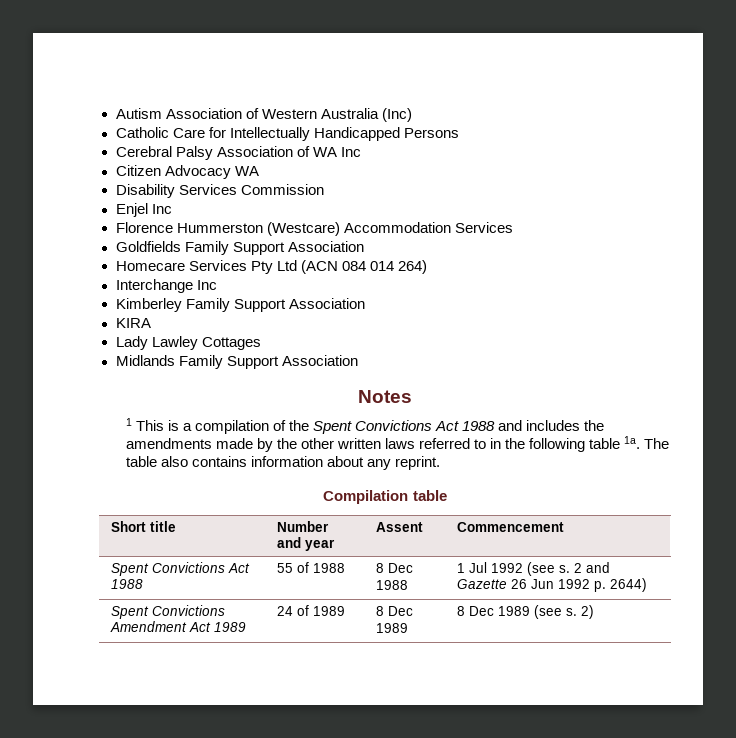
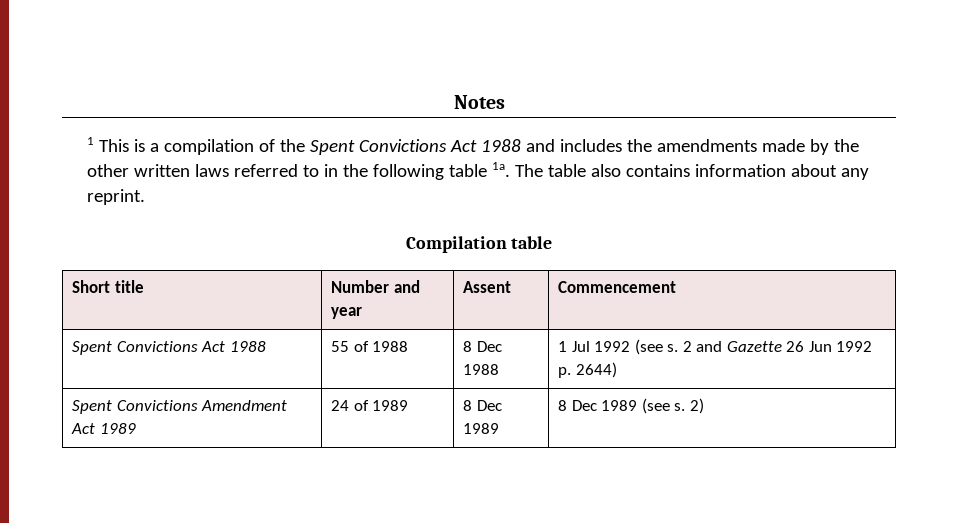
- Autism Association of Western Australia (Inc)
- Catholic Care for Intellectually Handicapped Persons
- Cerebral Palsy Association of WA Inc
- Citizen Advocacy WA
- Disability Services Commission
- Enjel Inc
- Florence Hummerston (Westcare) Accommodation Services
- Goldfields Family Support Association
- Homecare Services Pty Ltd (ACN 084 014 264)
- Interchange Inc
- Kimberley Family Support Association
- KIRA
- Lady Lawley Cottages
- Midlands Family Support Association

